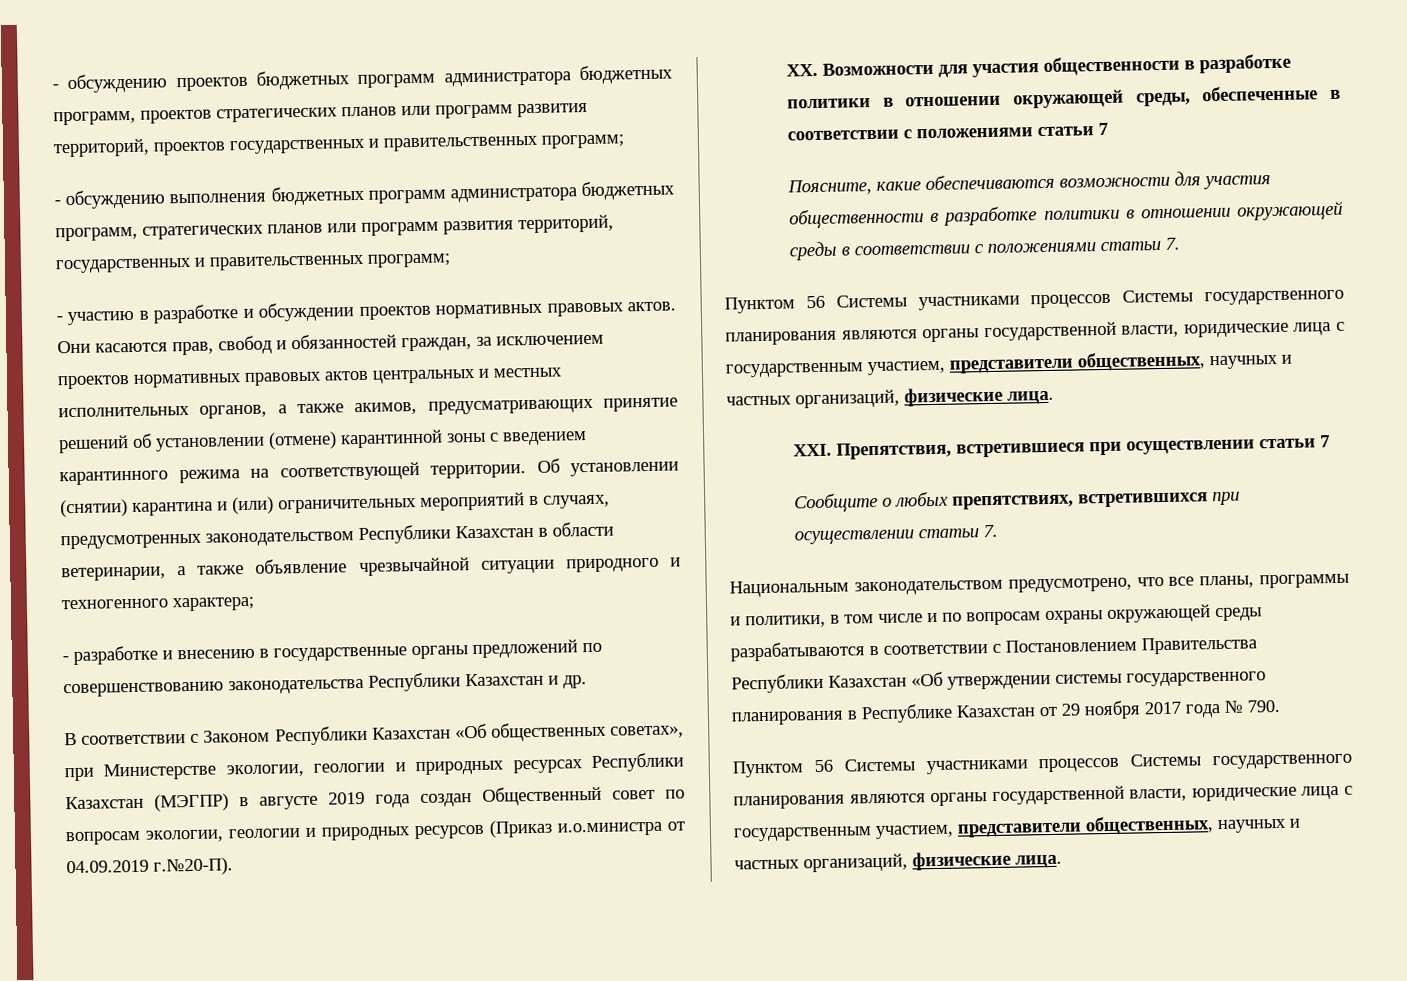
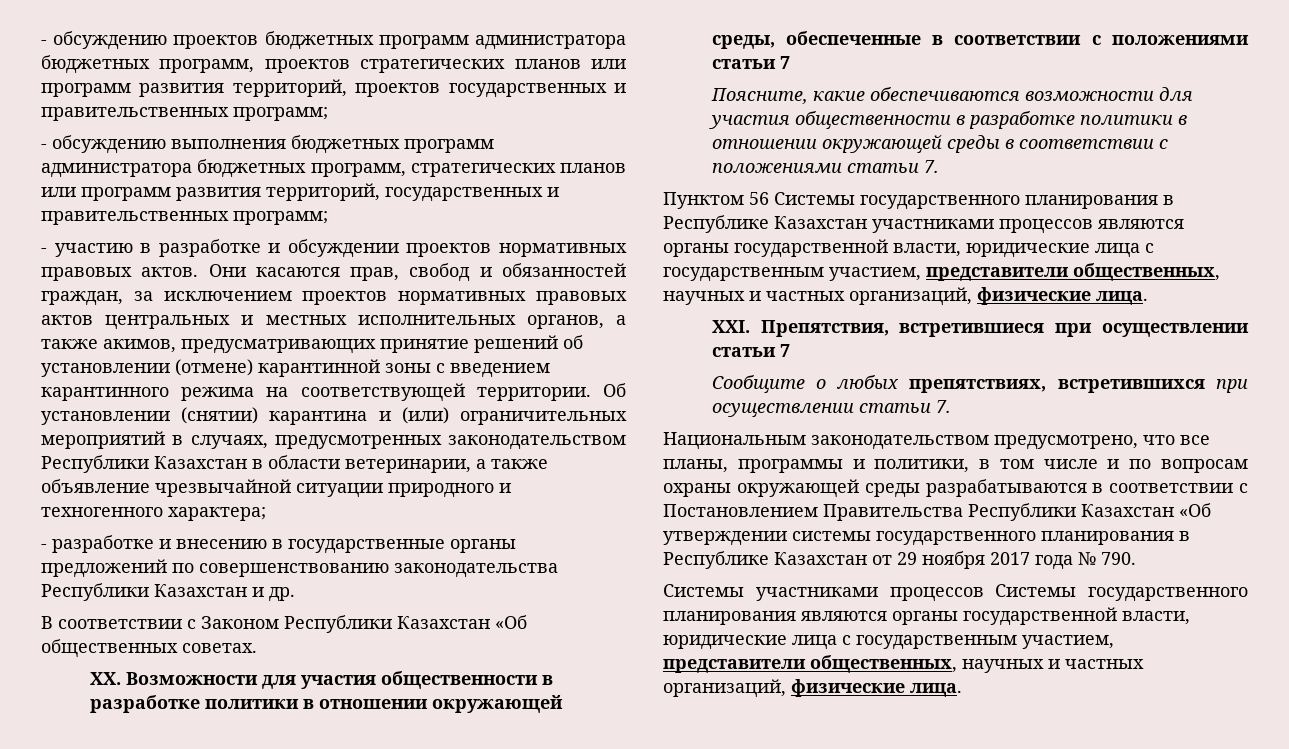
- В соответствии с Законом Республики Казахстан «Об общественных советах», при Министерстве экологии, геологии и природных ресурсах Республики Казахстан (МЭГПР) в августе 2019 года создан Общественный совет по вопросам экологии, геологии и природных ресурсов (Приказ и.о.министра от 04.09.2019 г.№20-П).
+ В соответствии с Законом Республики Казахстан «Об общественных советах.
  Поясните, какие обеспечиваются возможности для участия общественности в разработке политики в отношении окружающей среды в соответствии с положениями статьи 7.
- Пунктом 56 Системы участниками процессов Системы государственного планирования являются органы государственной власти, юридические лица с государственным участием, представители общественных, научных и частных организаций, физические лица.
+ Пунктом 56 Системы государственного планирования в Республике Казахстан участниками процессов являются органы государственной власти, юридические лица с государственным участием, представители общественных, научных и частных организаций, физические лица.
  Национальным законодательством предусмотрено, что все планы, программы и политики, в том числе и по вопросам охраны окружающей среды разрабатываются в соответствии с Постановлением Правительства Республики Казахстан «Об утверждении системы государственного планирования в Республике Казахстан от 29 ноября 2017 года № 790.
- Пунктом 56 Системы участниками процессов Системы государственного планирования являются органы государственной власти, юридические лица с государственным участием, представители общественных, научных и частных организаций, физические лица.
+ Системы участниками процессов Системы государственного планирования являются органы государственной власти, юридические лица с государственным участием, представители общественных, научных и частных организаций, физические лица.

